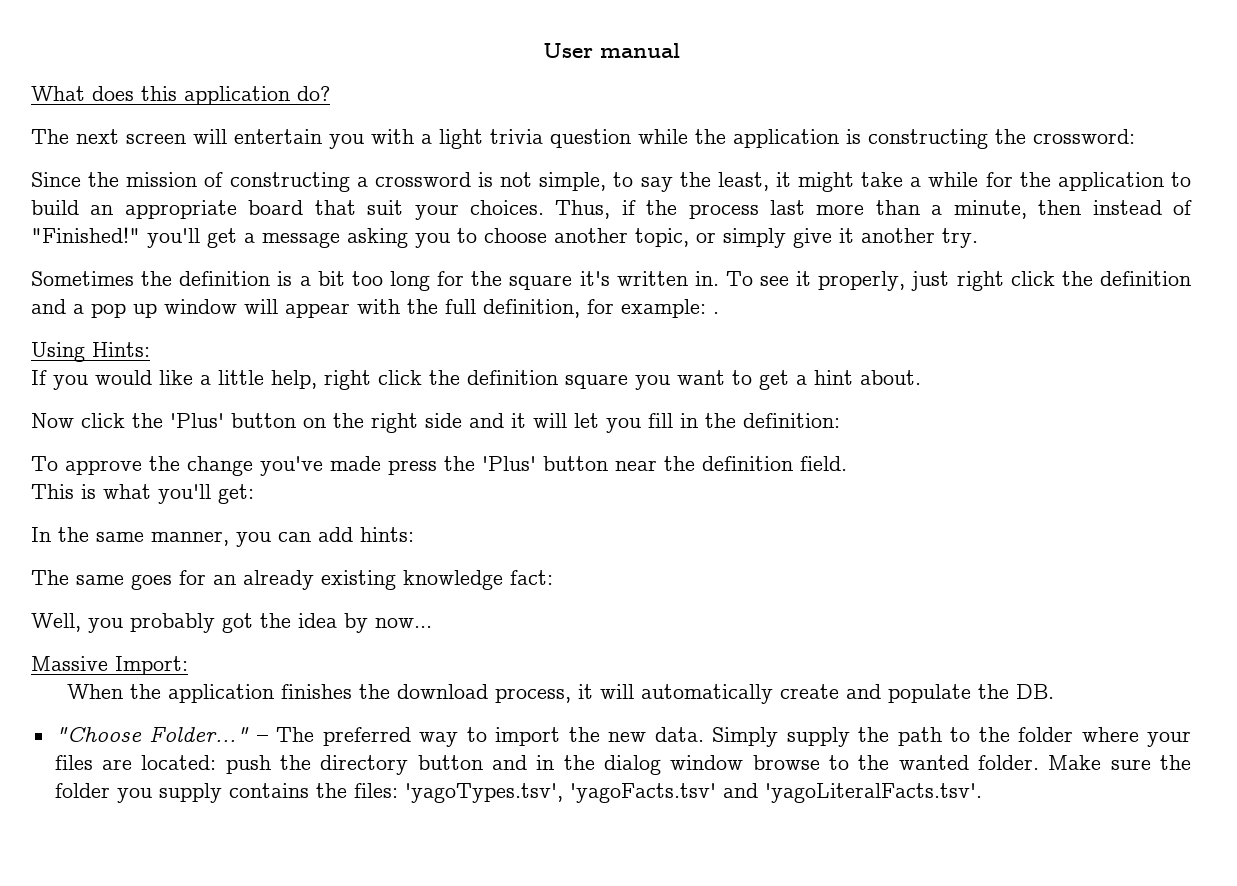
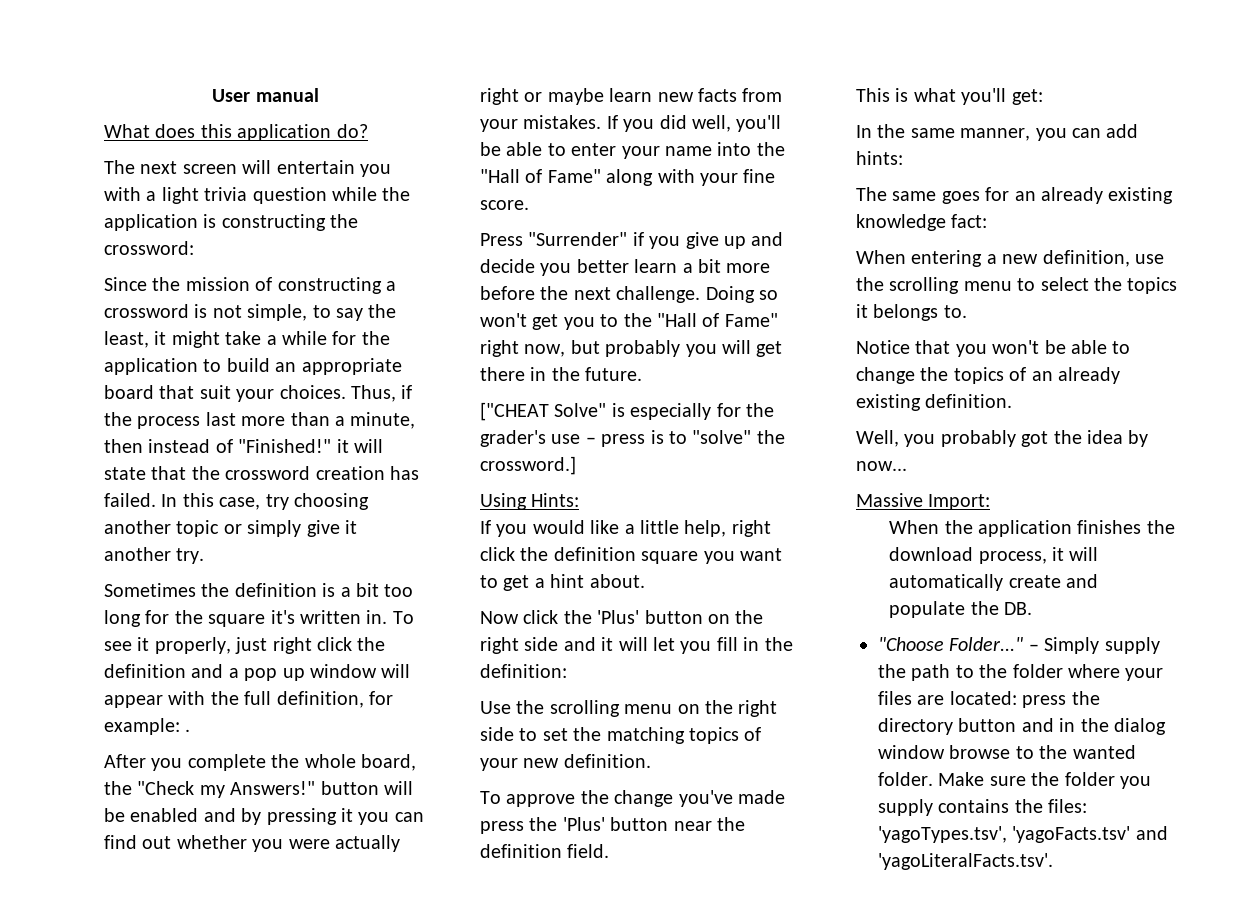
- Thus, if the process last more than a minute, then instead of "Finished!" you'll get a message asking you to choose another topic, or simply give it another try.
+ Thus, if the process last more than a minute, then instead of "Finished!" it will state that the crossword creation has failed. In this case, try choosing another topic or simply give it another try.
+ After you complete the whole board, the "Check my Answers!" button will be enabled and by pressing it you can find out whether you were actually right or maybe learn new facts from your mistakes. If you did well, you'll be able to enter your name into the "Hall of Fame" along with your fine score.
+ Press "Surrender" if you give up and decide you better learn a bit more before the next challenge. Doing so won't get you to the "Hall of Fame" right now, but probably you will get there in the future.
+ ["CHEAT Solve" is especially for the grader's use – press is to "solve" the crossword.]
+ Use the scrolling menu on the right side to set the matching topics of your new definition.
+ When entering a new definition, use the scrolling menu to select the topics it belongs to.
+ Notice that you won't be able to change the topics of an already existing definition.
- – The preferred way to import the new data. Simply supply the path to the folder where your files are located: push the directory button and in the dialog window browse to the wanted folder.
+ – Simply supply the path to the folder where your files are located: press the directory button and in the dialog window browse to the wanted folder.

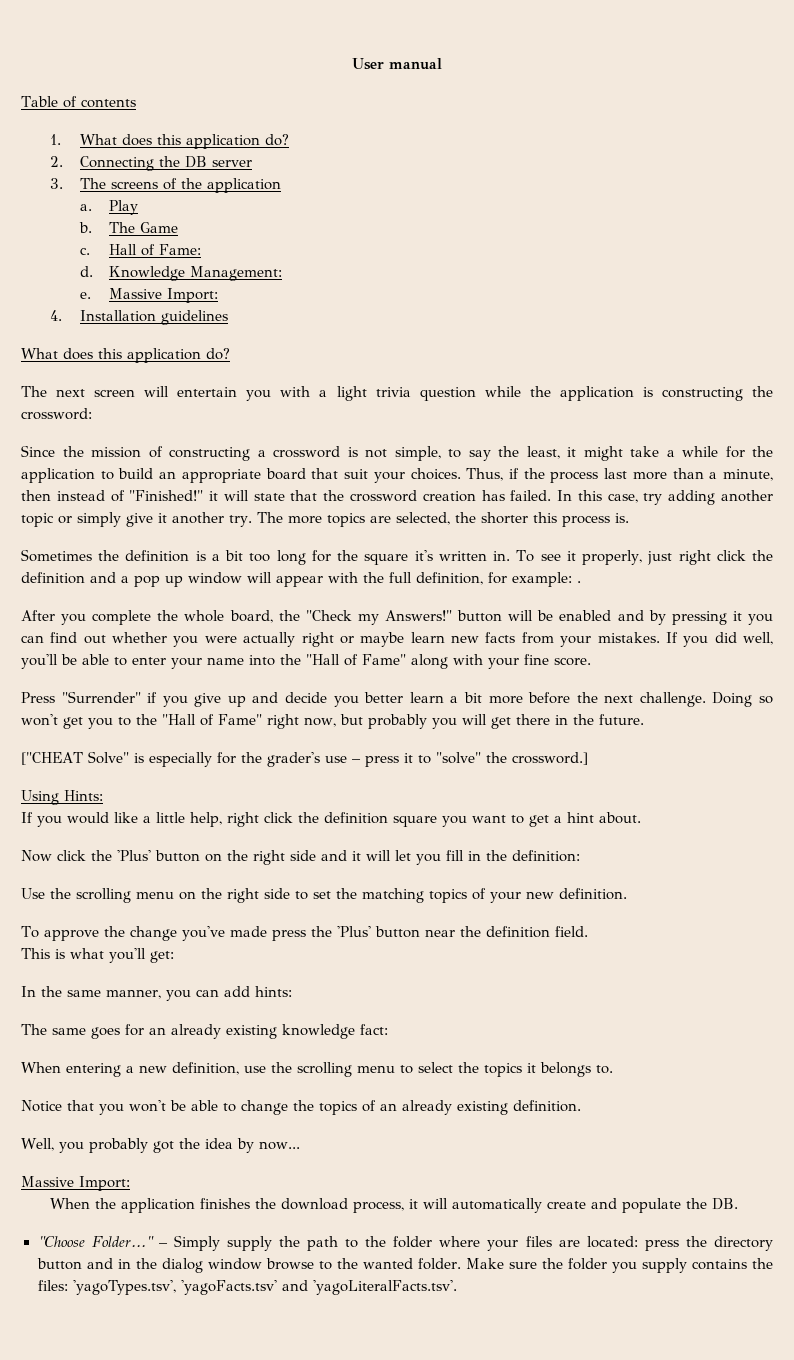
+ Table of contents
+ 1. What does this application do?
+ 2. Connecting the DB server
+ 3. The screens of the application
+ a. Play
+ b. The Game
+ c. Hall of Fame:
+ d. Knowledge Management:
+ e. Massive Import:
+ 4. Installation guidelines
- In this case, try choosing another topic or simply give it another try.
+ In this case, try adding another topic or simply give it another try. The more topics are selected, the shorter this process is.
- ["CHEAT Solve" is especially for the grader's use – press is to "solve" the crossword.]
+ ["CHEAT Solve" is especially for the grader's use – press it to "solve" the crossword.]

